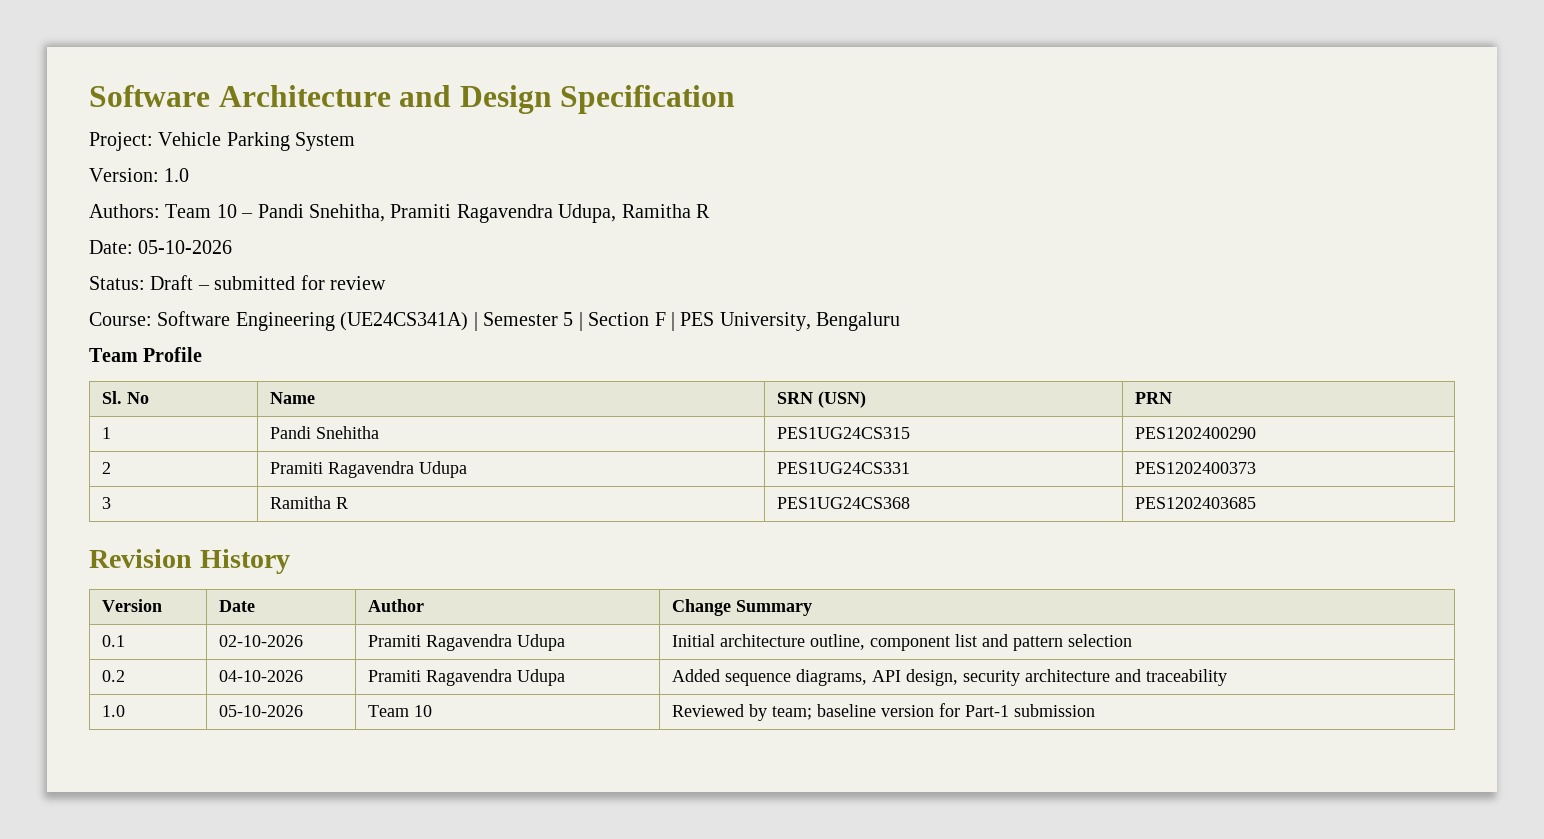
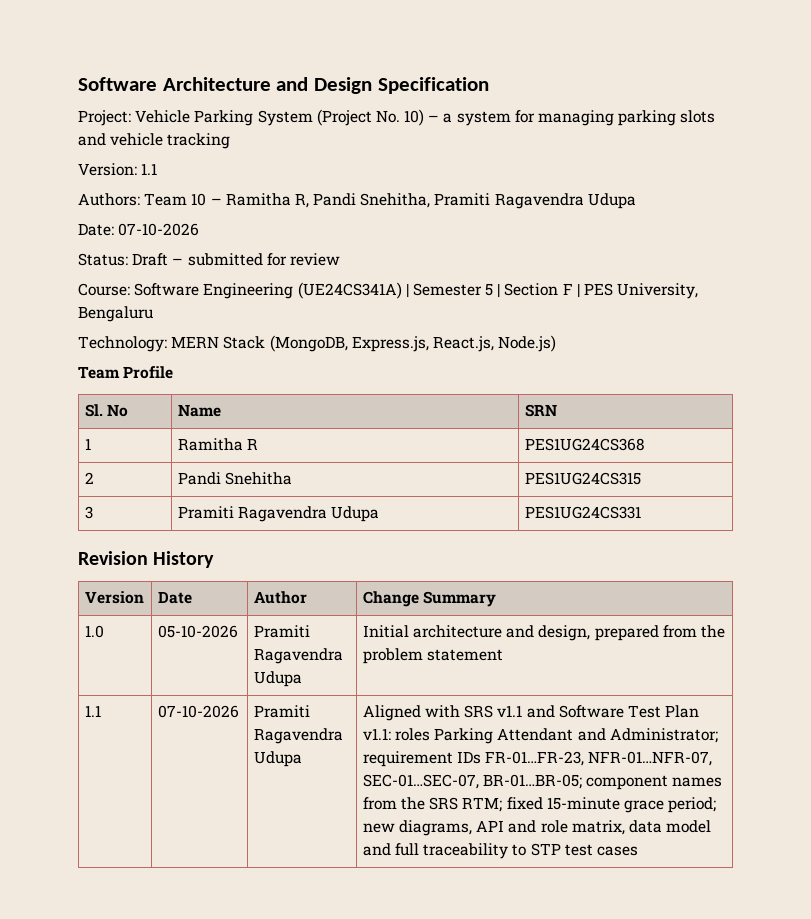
- Project: Vehicle Parking System
+ Project: Vehicle Parking System (Project No. 10) – a system for managing parking slots and vehicle tracking
- Version: 1.0
+ Version: 1.1
- Authors: Team 10 – Pandi Snehitha, Pramiti Ragavendra Udupa, Ramitha R
+ Authors: Team 10 – Ramitha R, Pandi Snehitha, Pramiti Ragavendra Udupa
- Date: 05-10-2026
+ Date: 07-10-2026
+ Technology: MERN Stack (MongoDB, Express.js, React.js, Node.js)
- Sl. No | Name | SRN (USN) | PRN
- 1 | Pandi Snehitha | PES1UG24CS315 | PES1202400290
- 2 | Pramiti Ragavendra Udupa | PES1UG24CS331 | PES1202400373
- 3 | Ramitha R | PES1UG24CS368 | PES1202403685
+ Sl. No | Name | SRN
+ 1 | Ramitha R | PES1UG24CS368
+ 2 | Pandi Snehitha | PES1UG24CS315
+ 3 | Pramiti Ragavendra Udupa | PES1UG24CS331
- 0.1 | 02-10-2026 | Pramiti Ragavendra Udupa | Initial architecture outline, component list and pattern selection
- 0.2 | 04-10-2026 | Pramiti Ragavendra Udupa | Added sequence diagrams, API design, security architecture and traceability
- 1.0 | 05-10-2026 | Team 10 | Reviewed by team; baseline version for Part-1 submission
+ 1.0 | 05-10-2026 | Pramiti Ragavendra Udupa | Initial architecture and design, prepared from the problem statement
+ 1.1 | 07-10-2026 | Pramiti Ragavendra Udupa | Aligned with SRS v1.1 and Software Test Plan v1.1: roles Parking Attendant and Administrator; requirement IDs FR-01…FR-23, NFR-01…NFR-07, SEC-01…SEC-07, BR-01…BR-05; component names from the SRS RTM; fixed 15-minute grace period; new diagrams, API and role matrix, data model and full traceability to STP test cases

